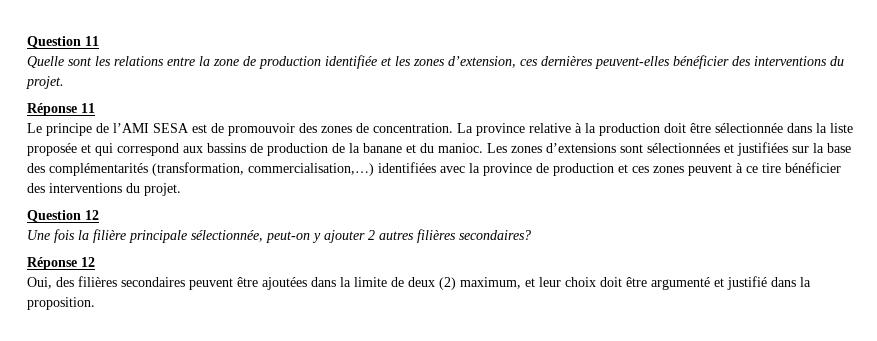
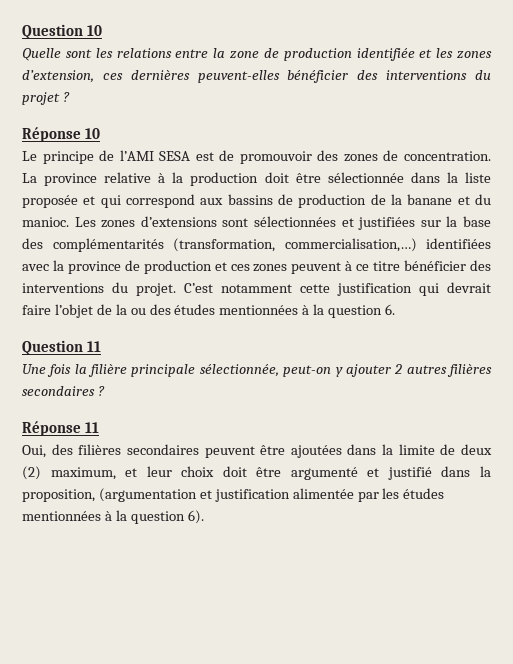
- Question 11
+ Question 10
- Quelle sont les relations entre la zone de production identifiée et les zones d’extension, ces dernières peuvent-elles bénéficier des interventions du projet.
- Réponse 11
+ Quelle sont les relations entre la zone de production identifiée et les zones d’extension, ces dernières peuvent-elles bénéficier des interventions du projet ?
+ Réponse 10
- Les zones d’extensions sont sélectionnées et justifiées sur la base des complémentarités (transformation, commercialisation,…) identifiées avec la province de production et ces zones peuvent à ce tire bénéficier des interventions du projet.
- Question 12
+ Les zones d’extensions sont sélectionnées et justifiées sur la base des complémentarités (transformation, commercialisation,…) identifiées avec la province de production et ces zones peuvent à ce titre bénéficier des interventions du projet. C’est notamment cette justification qui devrait faire l’objet de la ou des études mentionnées à la question 6.
+ Question 11
- Une fois la filière principale sélectionnée, peut-on y ajouter 2 autres filières secondaires?
- Réponse 12
+ Une fois la filière principale sélectionnée, peut-on y ajouter 2 autres filières secondaires ?
+ Réponse 11
- Oui, des filières secondaires peuvent être ajoutées dans la limite de deux (2) maximum, et leur choix doit être argumenté et justifié dans la proposition.
+ Oui, des filières secondaires peuvent être ajoutées dans la limite de deux (2) maximum, et leur choix doit être argumenté et justifié dans la proposition, (argumentation et justification alimentée par les études mentionnées à la question 6).

